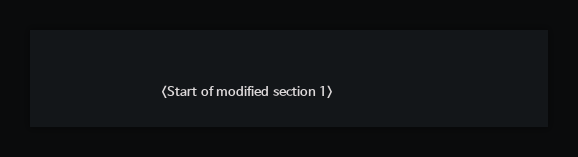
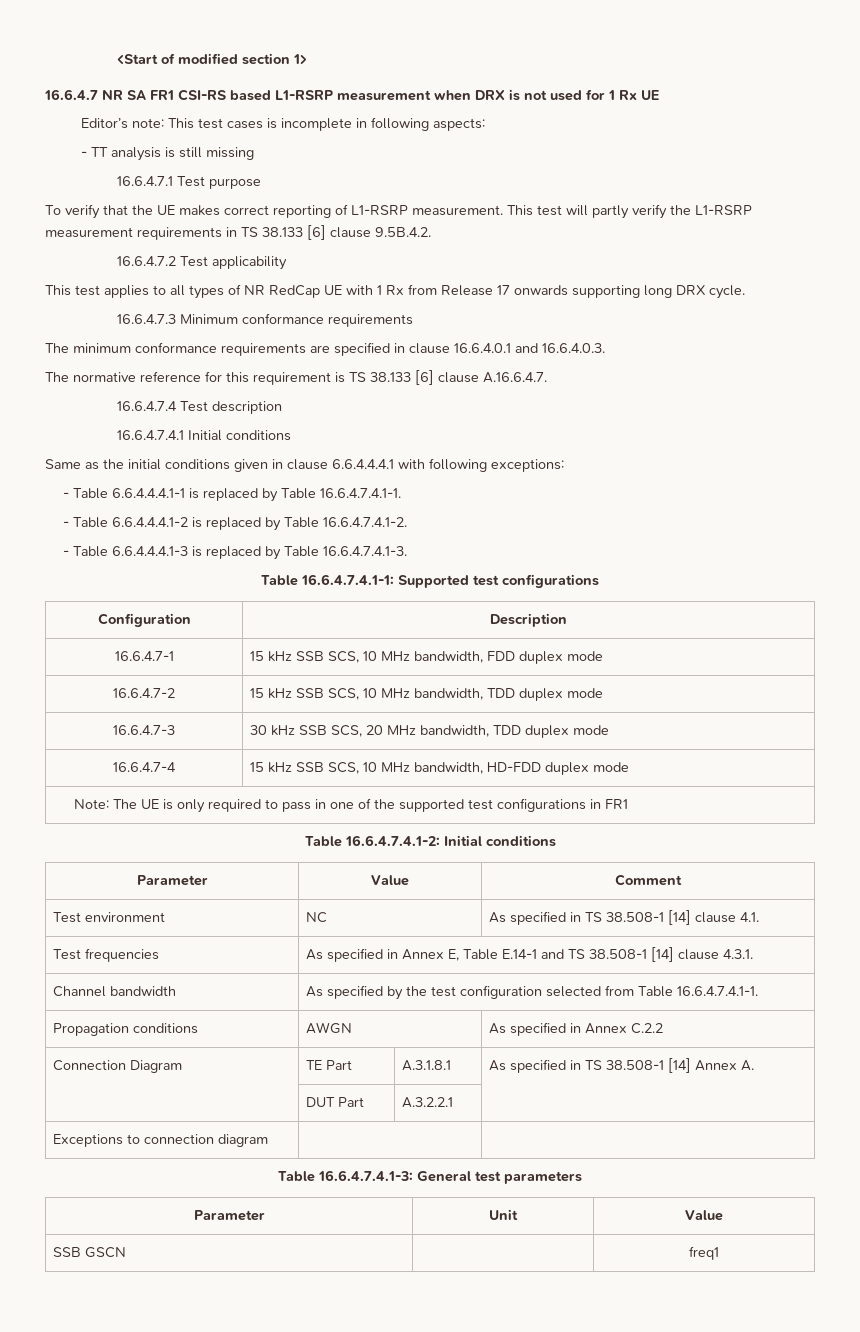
+ 16.6.4.7 NR SA FR1 CSI-RS based L1-RSRP measurement when DRX is not used for 1 Rx UE
+ Editor’s note: This test cases is incomplete in following aspects:
+ - TT analysis is still missing
+ 16.6.4.7.1 Test purpose
+ To verify that the UE makes correct reporting of L1-RSRP measurement. This test will partly verify the L1-RSRP measurement requirements in TS 38.133 [6] clause 9.5B.4.2.
+ 16.6.4.7.2 Test applicability
+ This test applies to all types of NR RedCap UE with 1 Rx from Release 17 onwards supporting long DRX cycle.
+ 16.6.4.7.3 Minimum conformance requirements
+ The minimum conformance requirements are specified in clause 16.6.4.0.1 and 16.6.4.0.3.
+ The normative reference for this requirement is TS 38.133 [6] clause A.16.6.4.7.
+ 16.6.4.7.4 Test description
+ 16.6.4.7.4.1 Initial conditions
+ Same as the initial conditions given in clause 6.6.4.4.4.1 with following exceptions:
+ - Table 6.6.4.4.4.1-1 is replaced by Table 16.6.4.7.4.1-1.
+ - Table 6.6.4.4.4.1-2 is replaced by Table 16.6.4.7.4.1-2.
+ - Table 6.6.4.4.4.1-3 is replaced by Table 16.6.4.7.4.1-3.
+ Table 16.6.4.7.4.1-1: Supported test configurations
+ Configuration | Description
+ 16.6.4.7-1 | 15 kHz SSB SCS, 10 MHz bandwidth, FDD duplex mode
+ 16.6.4.7-2 | 15 kHz SSB SCS, 10 MHz bandwidth, TDD duplex mode
+ 16.6.4.7-3 | 30 kHz SSB SCS, 20 MHz bandwidth, TDD duplex mode
+ 16.6.4.7-4 | 15 kHz SSB SCS, 10 MHz bandwidth, HD-FDD duplex mode
+ Note: The UE is only required to pass in one of the supported test configurations in FR1
+ Table 16.6.4.7.4.1-2: Initial conditions
+ Parameter | Value | Comment
+ Test environment | NC | As specified in TS 38.508-1 [14] clause 4.1.
+ Test frequencies | As specified in Annex E, Table E.14-1 and TS 38.508-1 [14] clause 4.3.1.
+ Channel bandwidth | As specified by the test configuration selected from Table 16.6.4.7.4.1-1.
+ Propagation conditions | AWGN | As specified in Annex C.2.2
+ Connection Diagram | TE Part | A.3.1.8.1 | As specified in TS 38.508-1 [14] Annex A.
+ | DUT Part | A.3.2.2.1 |
+ Exceptions to connection diagram | |
+ Table 16.6.4.7.4.1-3: General test parameters
+ Parameter | Unit | Value
+ SSB GSCN | | freq1

